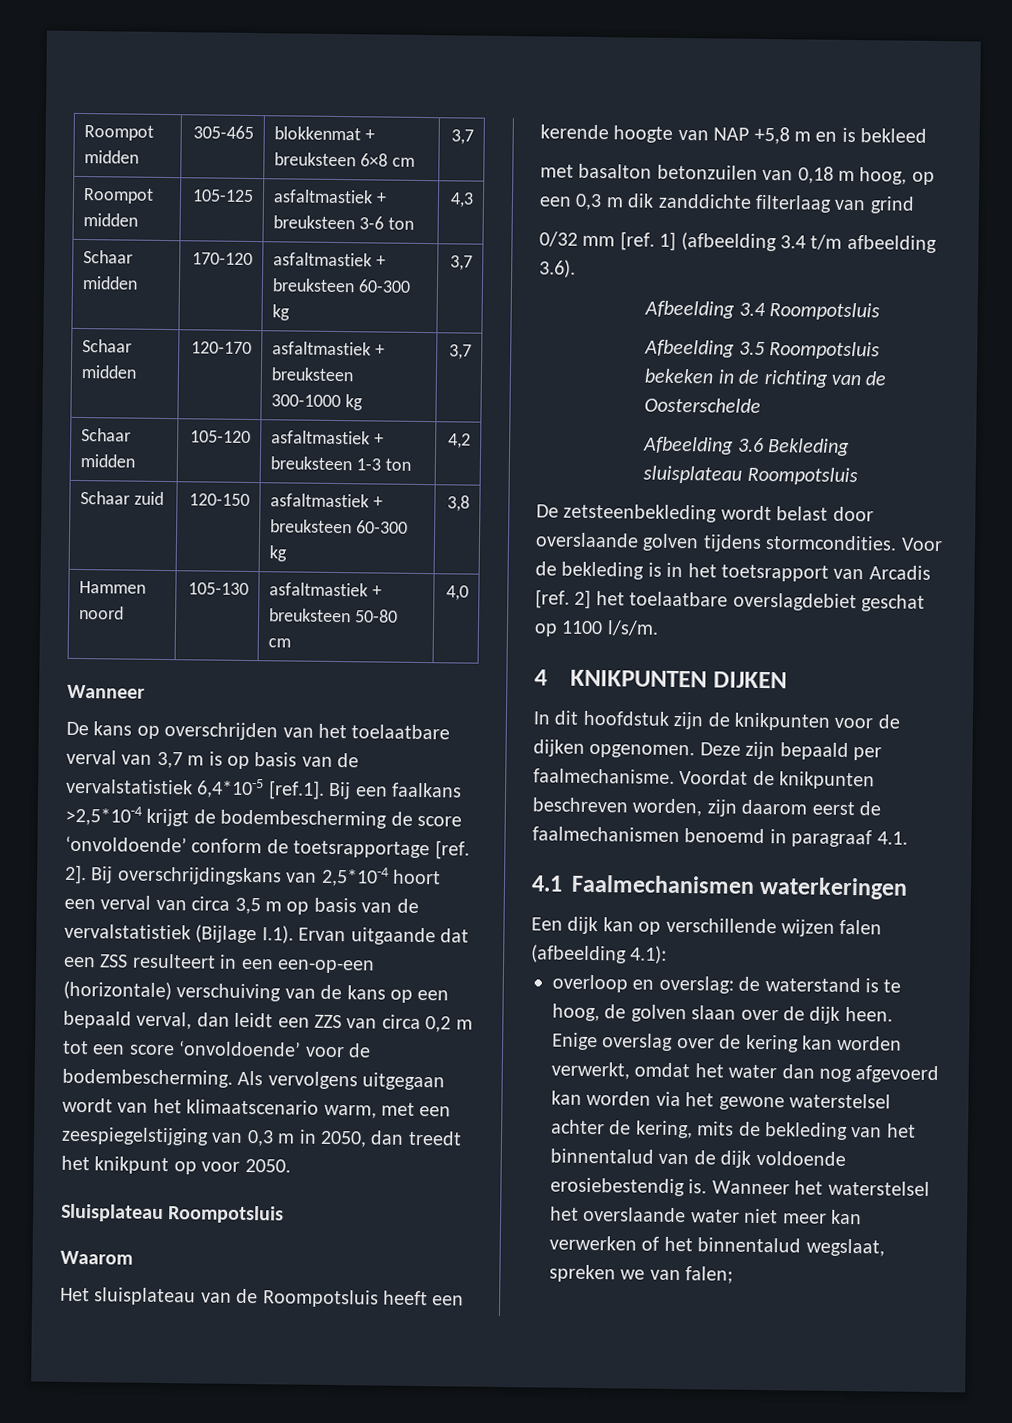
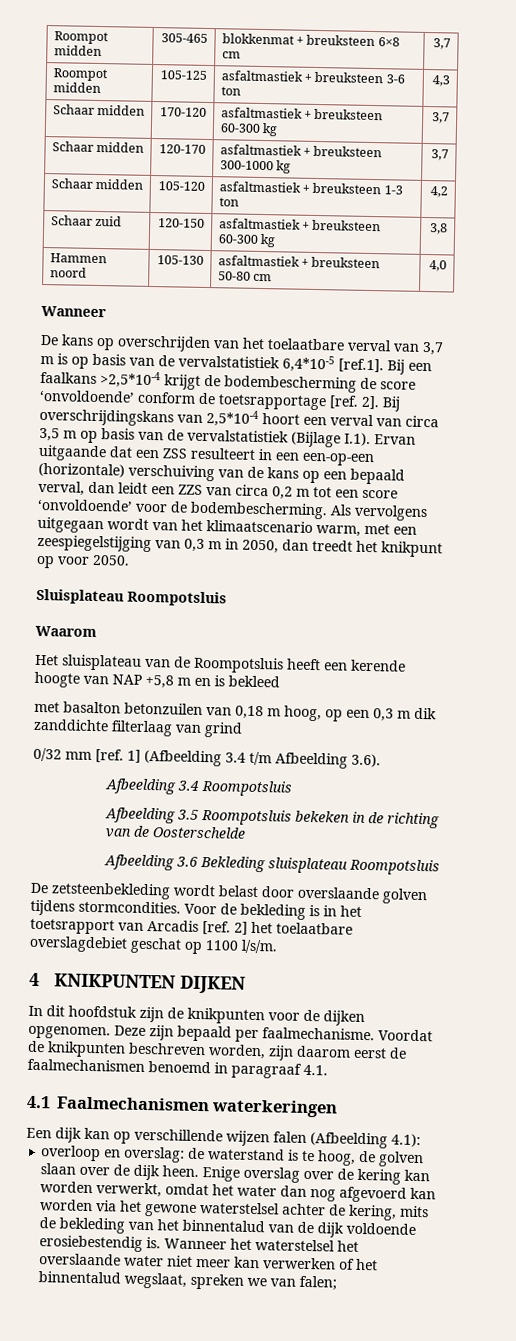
- 0/32 mm [ref. 1] (afbeelding 3.4 t/m afbeelding 3.6).
+ 0/32 mm [ref. 1] (Afbeelding 3.4 t/m Afbeelding 3.6).
- Een dijk kan op verschillende wijzen falen (afbeelding 4.1):
+ Een dijk kan op verschillende wijzen falen (Afbeelding 4.1):

